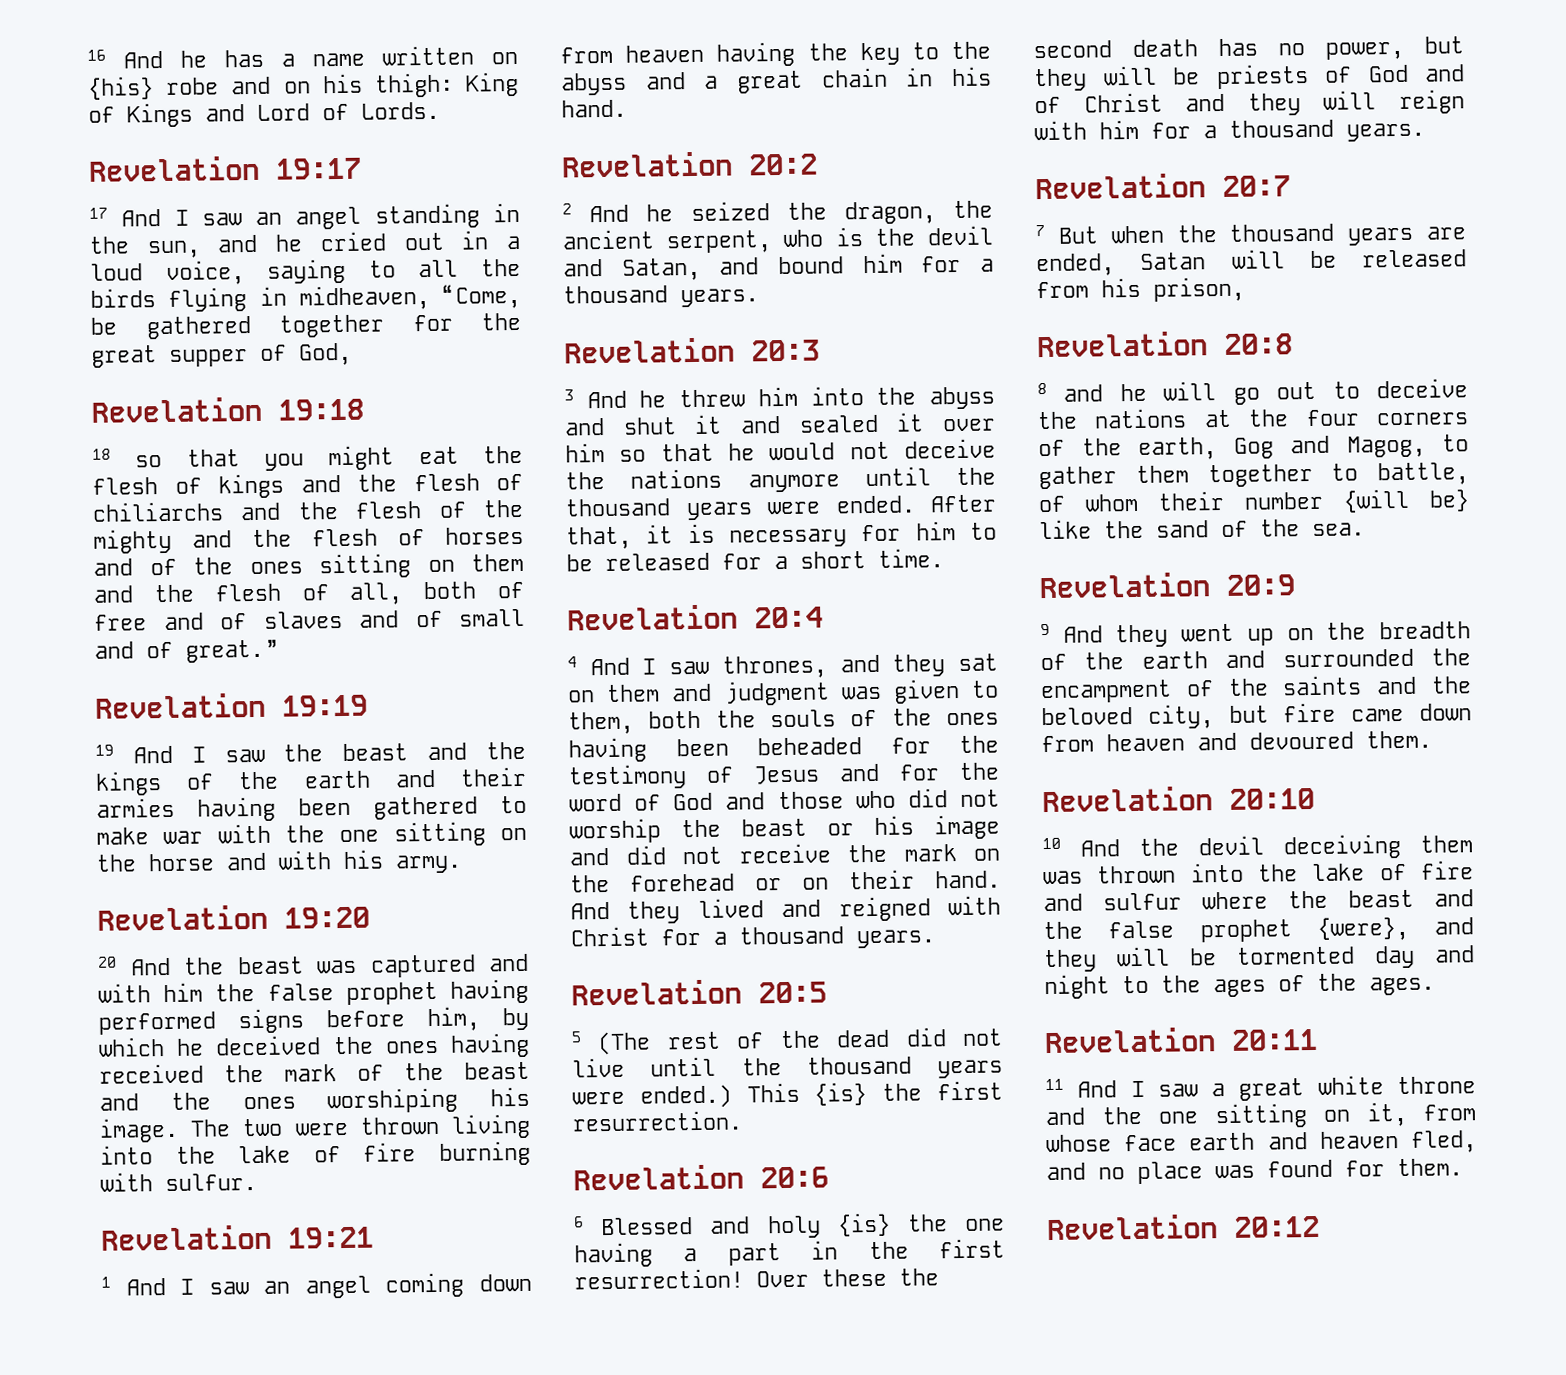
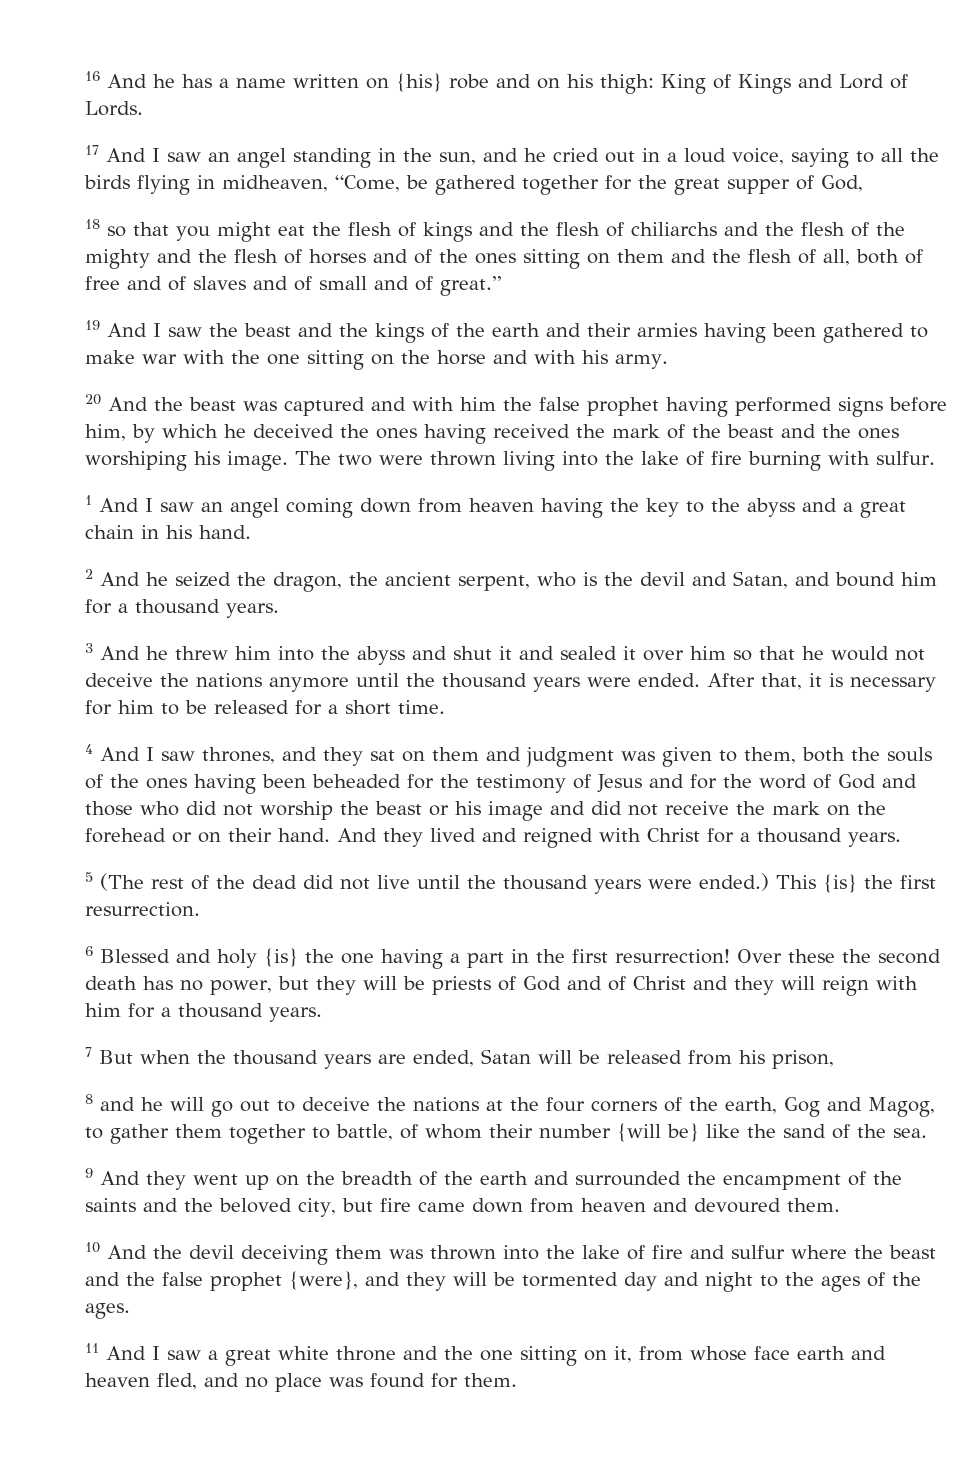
- Revelation 19:17
- Revelation 19:18
- Revelation 19:19
- Revelation 19:20
- Revelation 19:21
- Revelation 20:2
- Revelation 20:3
- Revelation 20:4
- Revelation 20:5
- Revelation 20:6
- Revelation 20:7
- Revelation 20:8
- Revelation 20:9
- Revelation 20:10
- Revelation 20:11
- Revelation 20:12

